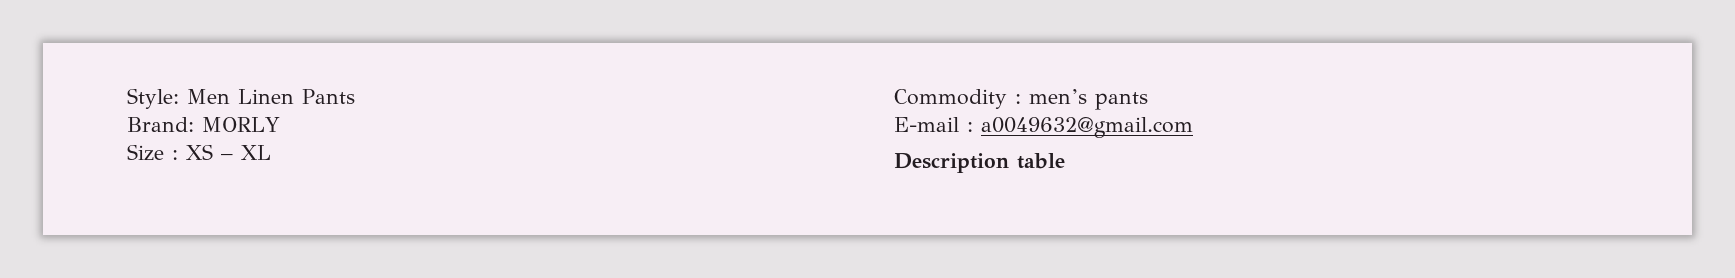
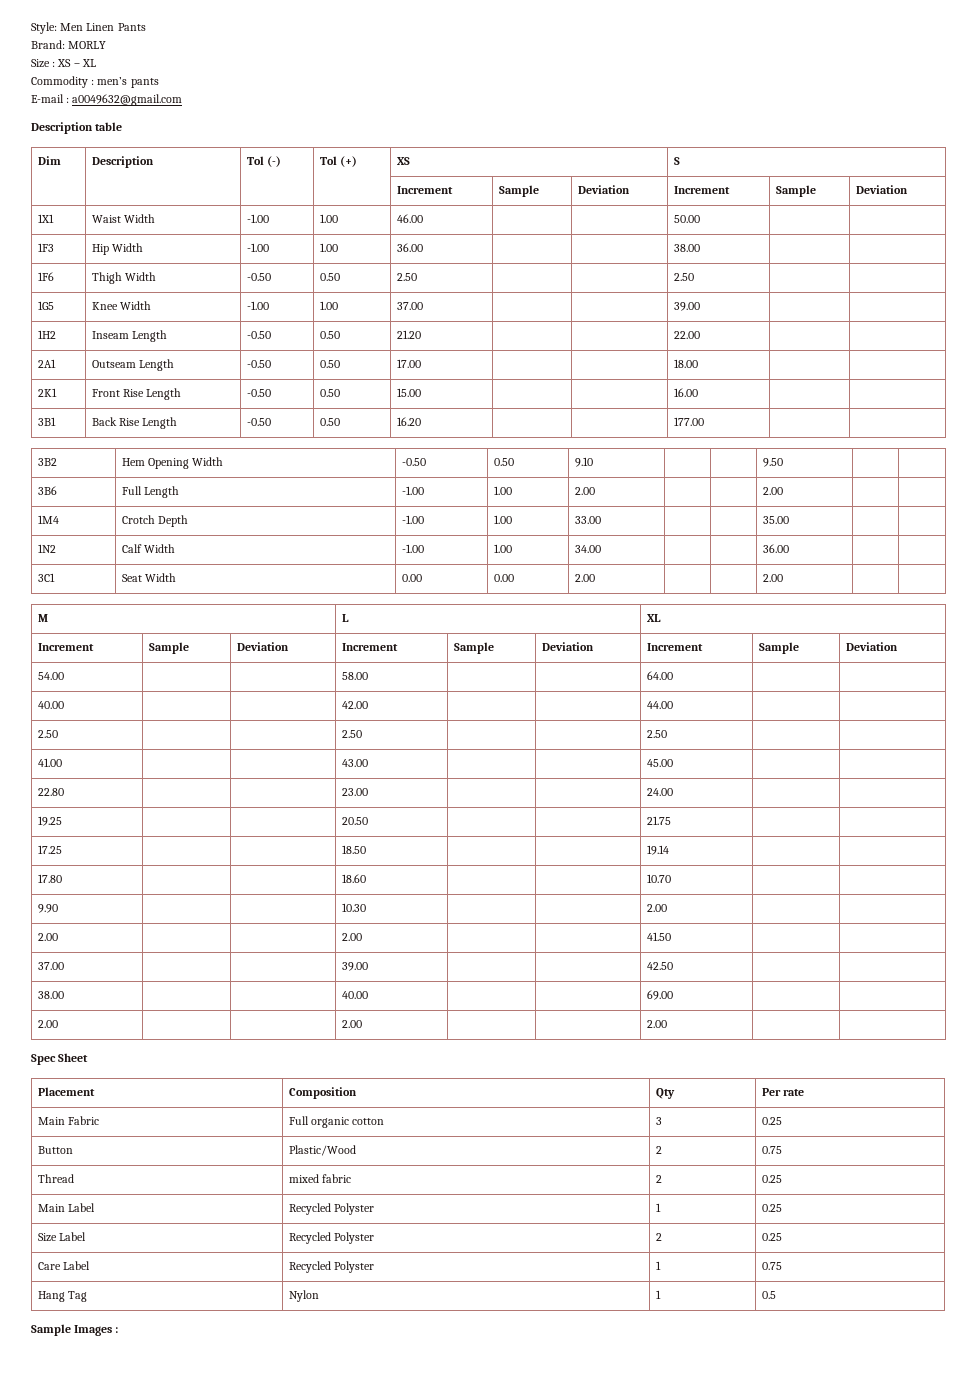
+ Dim | Description | Tol (-) | Tol (+) | XS | S
+ | | | | Increment | Sample | Deviation | Increment | Sample | Deviation
+ 1X1 | Waist Width | -1.00 | 1.00 | 46.00 | | | 50.00 | |
+ 1F3 | Hip Width | -1.00 | 1.00 | 36.00 | | | 38.00 | |
+ 1F6 | Thigh Width | -0.50 | 0.50 | 2.50 | | | 2.50 | |
+ 1G5 | Knee Width | -1.00 | 1.00 | 37.00 | | | 39.00 | |
+ 1H2 | Inseam Length | -0.50 | 0.50 | 21.20 | | | 22.00 | |
+ 2A1 | Outseam Length | -0.50 | 0.50 | 17.00 | | | 18.00 | |
+ 2K1 | Front Rise Length | -0.50 | 0.50 | 15.00 | | | 16.00 | |
+ 3B1 | Back Rise Length | -0.50 | 0.50 | 16.20 | | | 177.00 | |
+ 3B2 | Hem Opening Width | -0.50 | 0.50 | 9.10 | | | 9.50 | |
+ 3B6 | Full Length | -1.00 | 1.00 | 2.00 | | | 2.00 | |
+ 1M4 | Crotch Depth | -1.00 | 1.00 | 33.00 | | | 35.00 | |
+ 1N2 | Calf Width | -1.00 | 1.00 | 34.00 | | | 36.00 | |
+ 3C1 | Seat Width | 0.00 | 0.00 | 2.00 | | | 2.00 | |
+ M | L | XL
+ Increment | Sample | Deviation | Increment | Sample | Deviation | Increment | Sample | Deviation
+ 54.00 | | | 58.00 | | | 64.00 | |
+ 40.00 | | | 42.00 | | | 44.00 | |
+ 2.50 | | | 2.50 | | | 2.50 | |
+ 41.00 | | | 43.00 | | | 45.00 | |
+ 22.80 | | | 23.00 | | | 24.00 | |
+ 19.25 | | | 20.50 | | | 21.75 | |
+ 17.25 | | | 18.50 | | | 19.14 | |
+ 17.80 | | | 18.60 | | | 10.70 | |
+ 9.90 | | | 10.30 | | | 2.00 | |
+ 2.00 | | | 2.00 | | | 41.50 | |
+ 37.00 | | | 39.00 | | | 42.50 | |
+ 38.00 | | | 40.00 | | | 69.00 | |
+ 2.00 | | | 2.00 | | | 2.00 | |
+ Spec Sheet
+ Placement | Composition | Qty | Per rate
+ Main Fabric | Full organic cotton | 3 | 0.25
+ Button | Plastic/Wood | 2 | 0.75
+ Thread | mixed fabric | 2 | 0.25
+ Main Label | Recycled Polyster | 1 | 0.25
+ Size Label | Recycled Polyster | 2 | 0.25
+ Care Label | Recycled Polyster | 1 | 0.75
+ Hang Tag | Nylon | 1 | 0.5
+ Sample Images :

